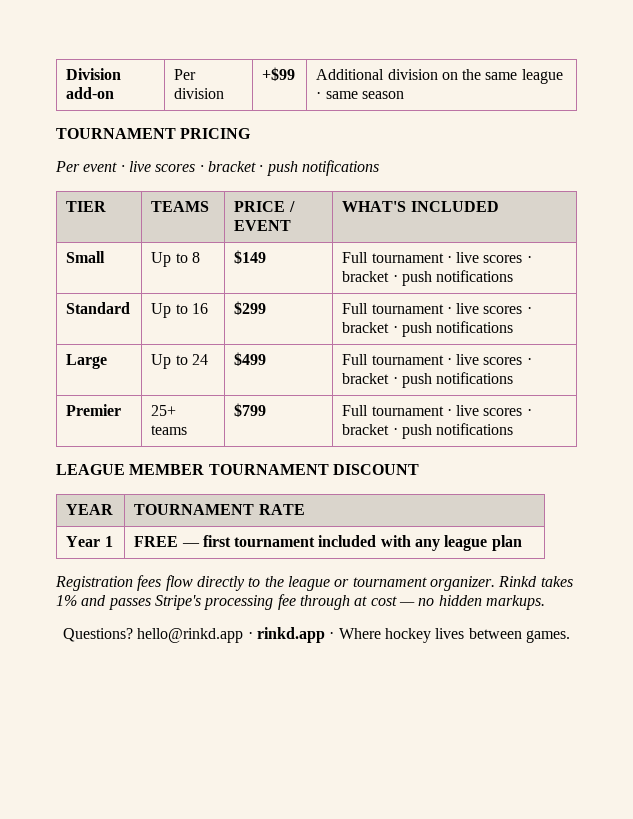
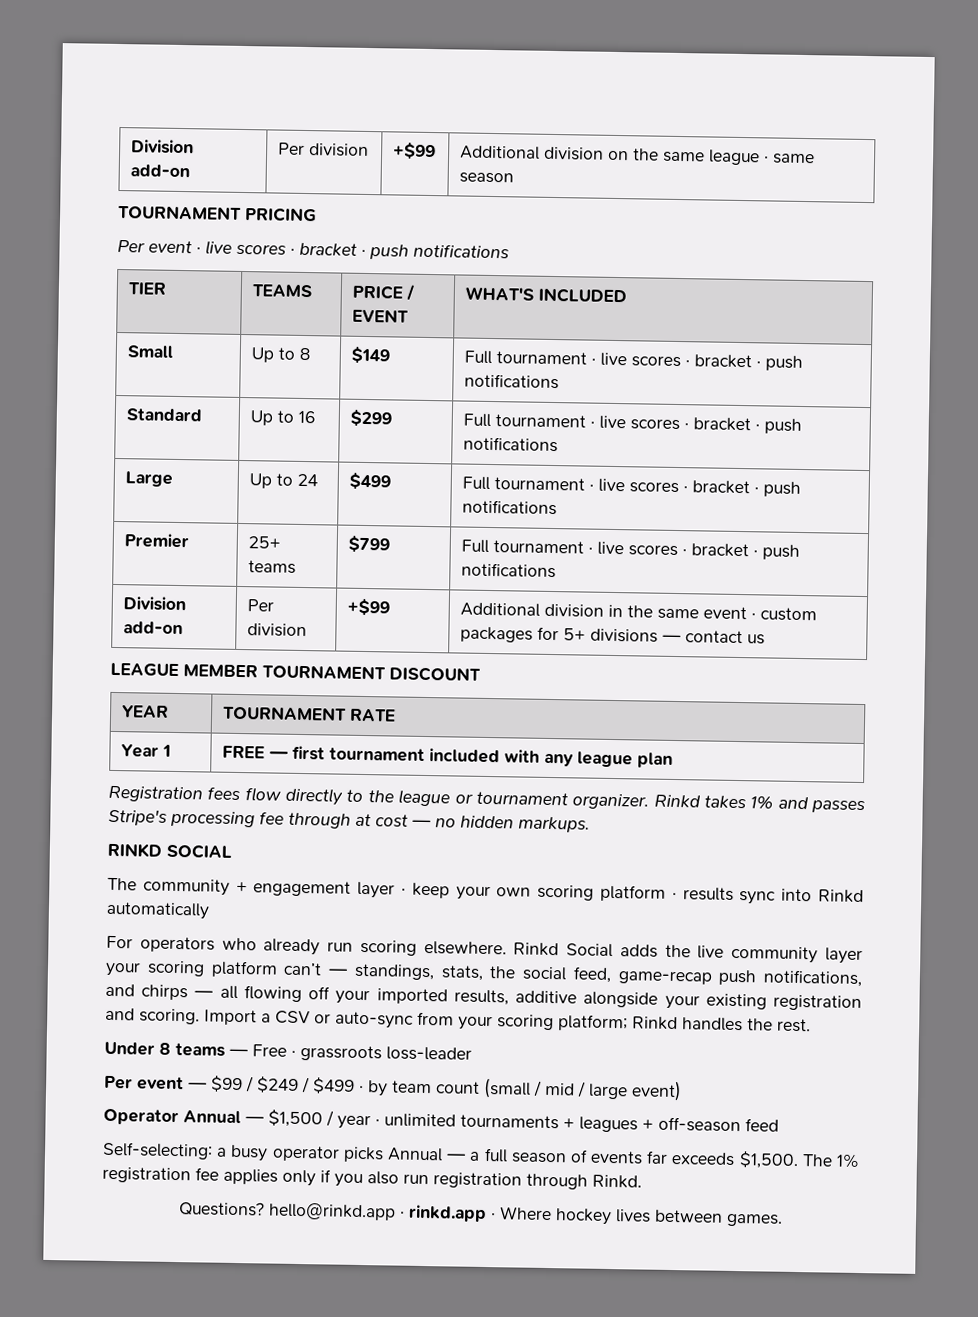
+ Division add-on | Per division | +$99 | Additional division in the same event · custom packages for 5+ divisions — contact us
+ RINKD SOCIAL
+ The community + engagement layer · keep your own scoring platform · results sync into Rinkd automatically
+ For operators who already run scoring elsewhere. Rinkd Social adds the live community layer your scoring platform can’t — standings, stats, the social feed, game-recap push notifications, and chirps — all flowing off your imported results, additive alongside your existing registration and scoring. Import a CSV or auto-sync from your scoring platform; Rinkd handles the rest.
+ Under 8 teams — Free · grassroots loss-leader
+ Per event — $99 / $249 / $499 · by team count (small / mid / large event)
+ Operator Annual — $1,500 / year · unlimited tournaments + leagues + off-season feed
+ Self-selecting: a busy operator picks Annual — a full season of events far exceeds $1,500. The 1% registration fee applies only if you also run registration through Rinkd.

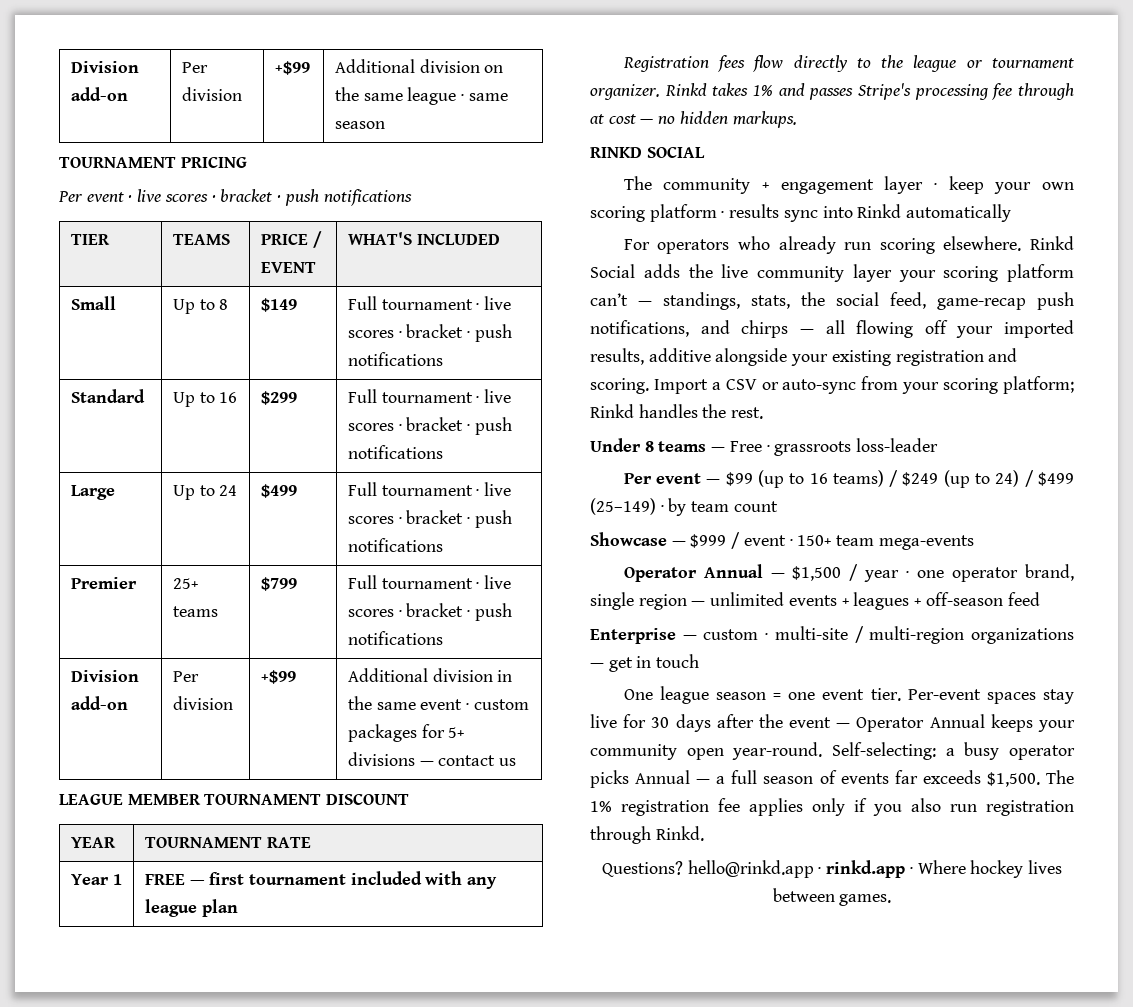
- Per event — $99 / $249 / $499 · by team count (small / mid / large event)
+ Per event — $99 (up to 16 teams) / $249 (up to 24) / $499 (25–149) · by team count
+ Showcase — $999 / event · 150+ team mega-events
- Operator Annual — $1,500 / year · unlimited tournaments + leagues + off-season feed
+ Operator Annual — $1,500 / year · one operator brand, single region — unlimited events + leagues + off-season feed
+ Enterprise — custom · multi-site / multi-region organizations — get in touch
+ One league season = one event tier. Per-event spaces stay live for 30 days after the event — Operator Annual keeps your community open year-round.

